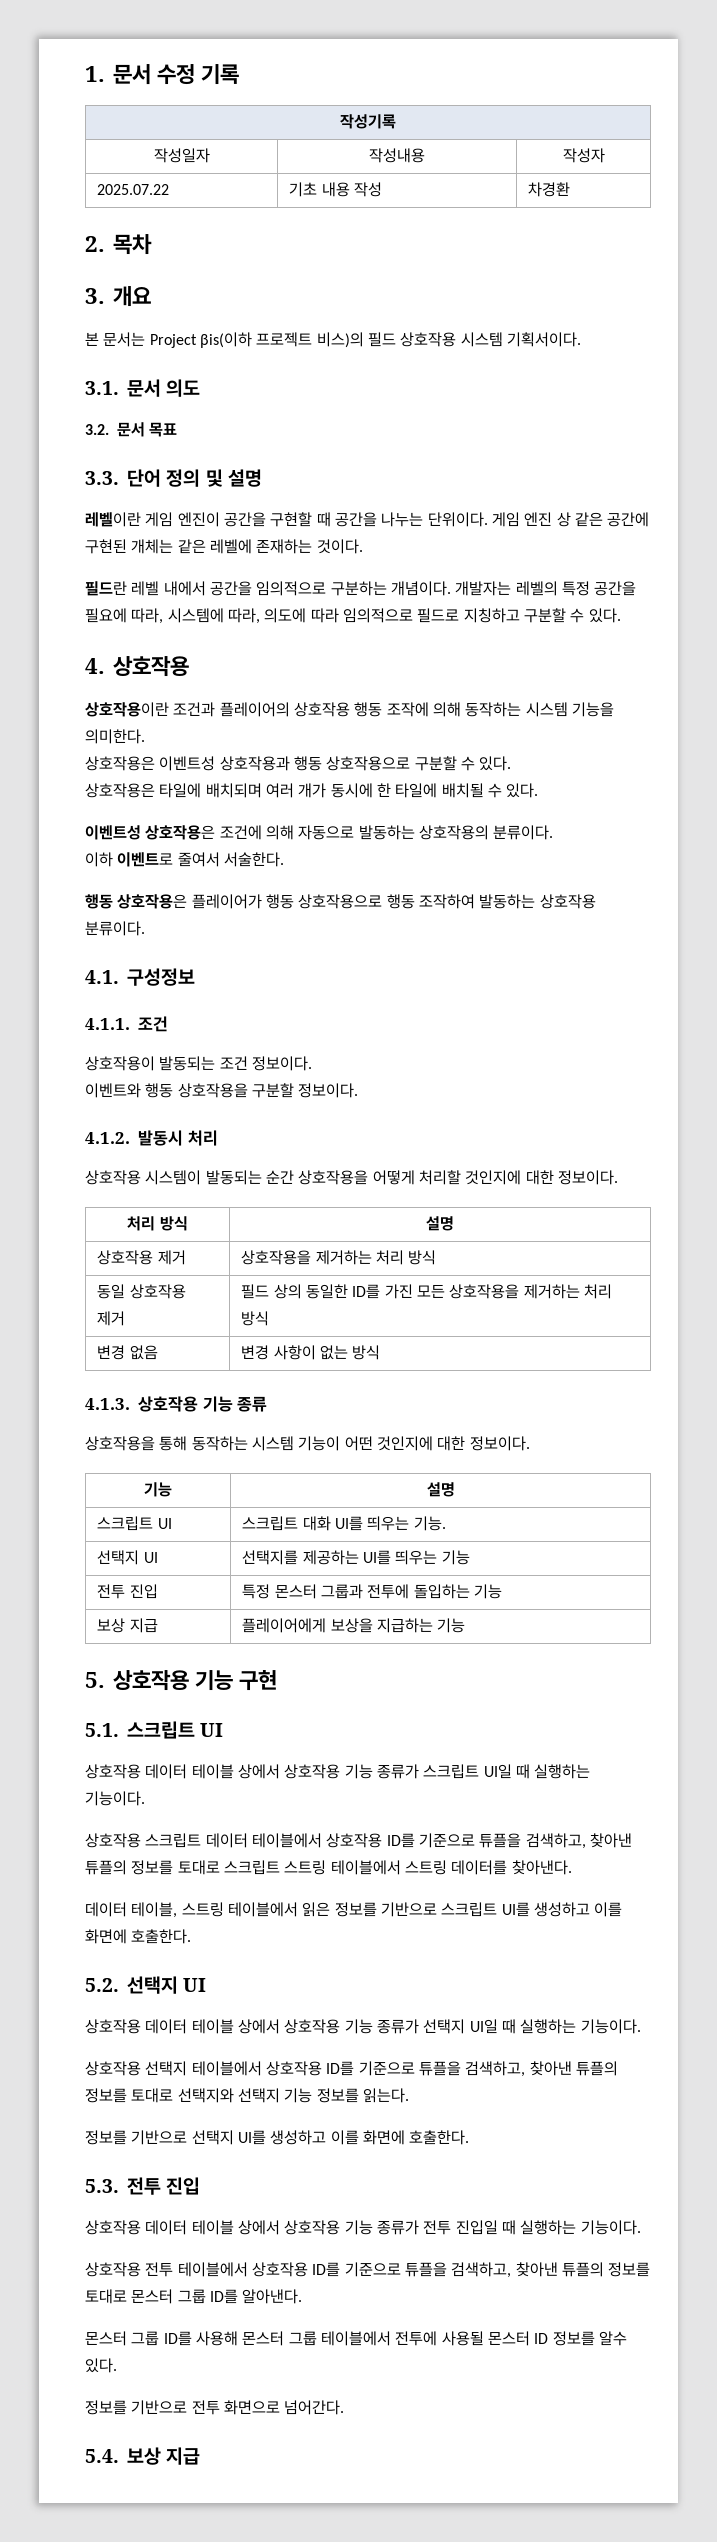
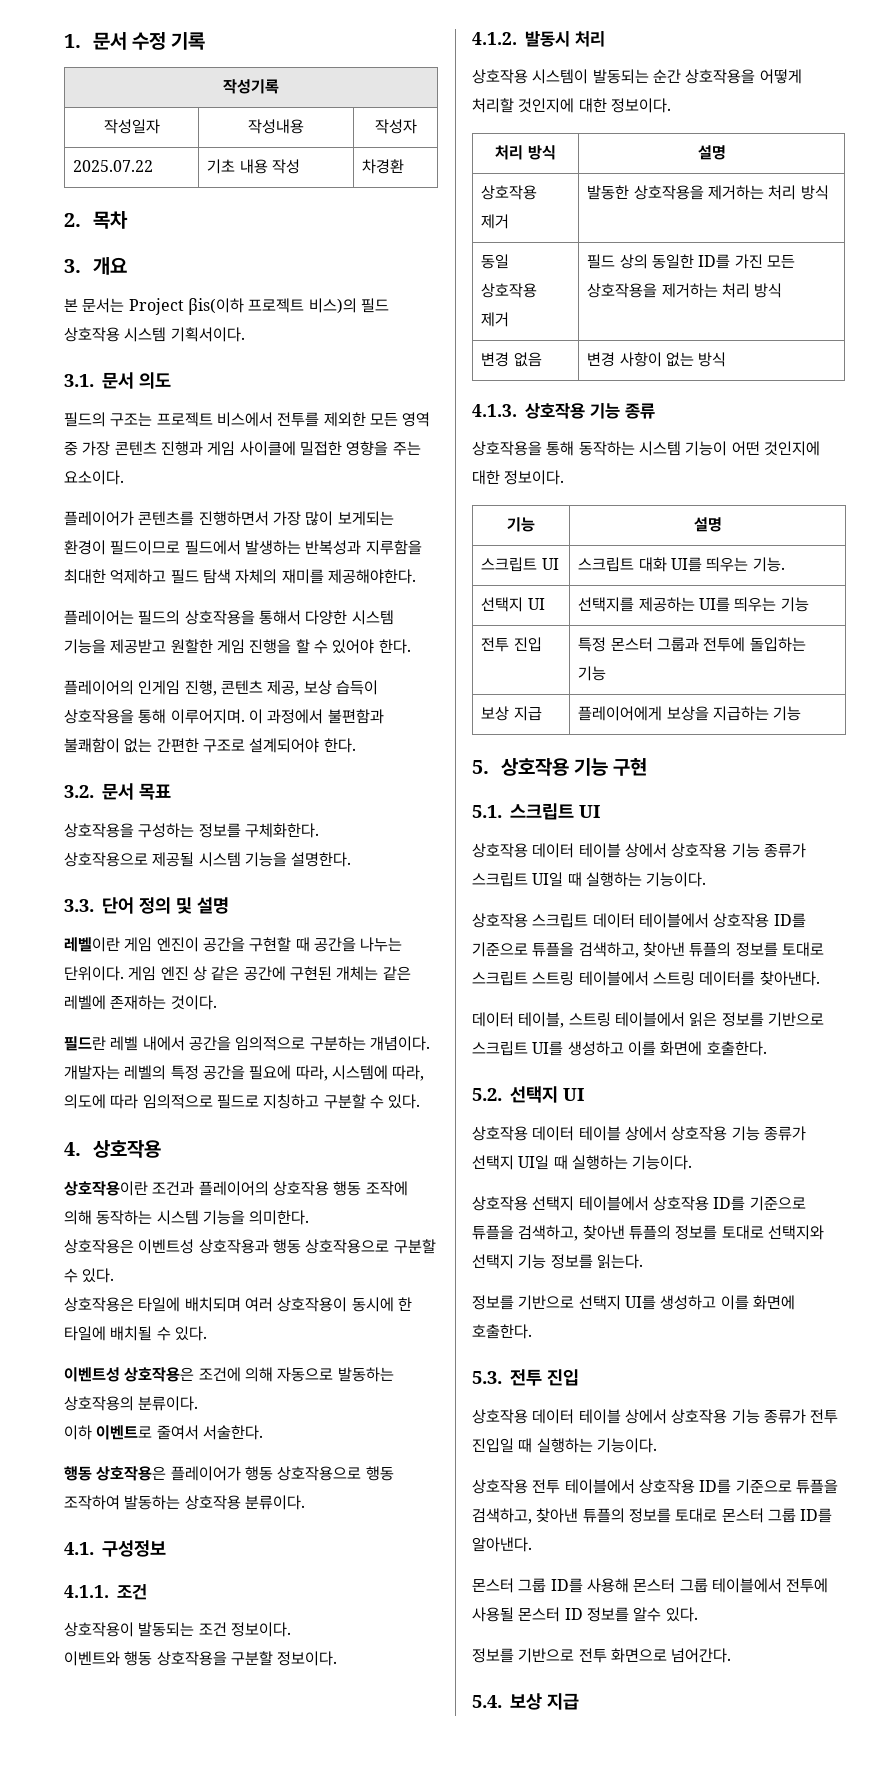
+ 필드의 구조는 프로젝트 비스에서 전투를 제외한 모든 영역 중 가장 콘텐츠 진행과 게임 사이클에 밀접한 영향을 주는 요소이다.
+ 플레이어가 콘텐츠를 진행하면서 가장 많이 보게되는 환경이 필드이므로 필드에서 발생하는 반복성과 지루함을 최대한 억제하고 필드 탐색 자체의 재미를 제공해야한다.
+ 플레이어는 필드의 상호작용을 통해서 다양한 시스템 기능을 제공받고 원할한 게임 진행을 할 수 있어야 한다.
+ 플레이어의 인게임 진행, 콘텐츠 제공, 보상 습득이 상호작용을 통해 이루어지며. 이 과정에서 불편함과 불쾌함이 없는 간편한 구조로 설계되어야 한다.
  3.2. 문서 목표
+ 상호작용을 구성하는 정보를 구체화한다.
+ 상호작용으로 제공될 시스템 기능을 설명한다.
- 상호작용은 타일에 배치되며 여러 개가 동시에 한 타일에 배치될 수 있다.
+ 상호작용은 타일에 배치되며 여러 상호작용이 동시에 한 타일에 배치될 수 있다.
- 상호작용 제거 | 상호작용을 제거하는 처리 방식
+ 상호작용 제거 | 발동한 상호작용을 제거하는 처리 방식

